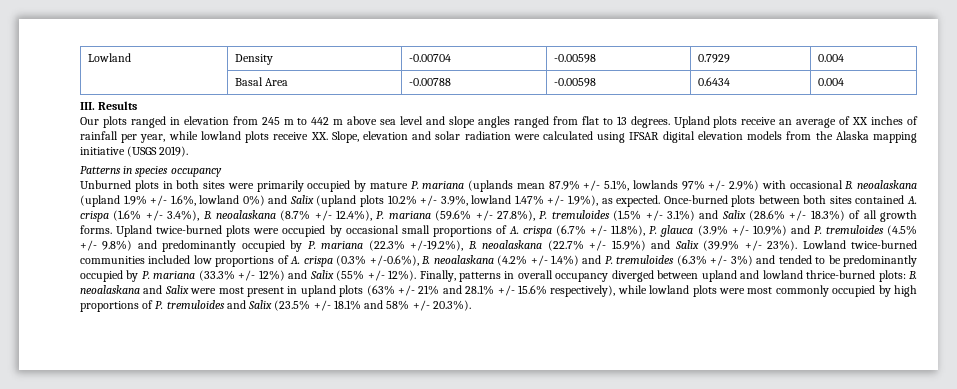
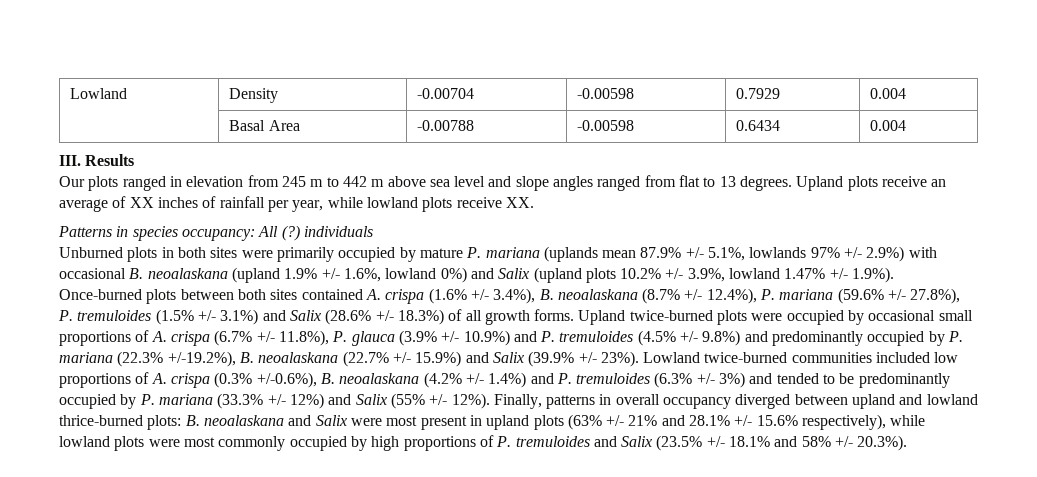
- Upland plots receive an average of XX inches of rainfall per year, while lowland plots receive XX. Slope, elevation and solar radiation were calculated using IFSAR digital elevation models from the Alaska mapping initiative (USGS 2019).
+ Upland plots receive an average of XX inches of rainfall per year, while lowland plots receive XX.
- Patterns in species occupancy
+ Patterns in species occupancy: All (?) individuals
- Unburned plots in both sites were primarily occupied by mature P. mariana (uplands mean 87.9% +/- 5.1%, lowlands 97% +/- 2.9%) with occasional B. neoalaskana (upland 1.9% +/- 1.6%, lowland 0%) and Salix (upland plots 10.2% +/- 3.9%, lowland 1.47% +/- 1.9%), as expected. Once-burned plots between both sites contained A. crispa (1.6% +/- 3.4%), B. neoalaskana (8.7% +/- 12.4%), P. mariana (59.6% +/- 27.8%), P. tremuloides (1.5% +/- 3.1%) and Salix (28.6% +/- 18.3%) of all growth forms.
+ Unburned plots in both sites were primarily occupied by mature P. mariana (uplands mean 87.9% +/- 5.1%, lowlands 97% +/- 2.9%) with occasional B. neoalaskana (upland 1.9% +/- 1.6%, lowland 0%) and Salix (upland plots 10.2% +/- 3.9%, lowland 1.47% +/- 1.9%). Once-burned plots between both sites contained A. crispa (1.6% +/- 3.4%), B. neoalaskana (8.7% +/- 12.4%), P. mariana (59.6% +/- 27.8%), P. tremuloides (1.5% +/- 3.1%) and Salix (28.6% +/- 18.3%) of all growth forms.

